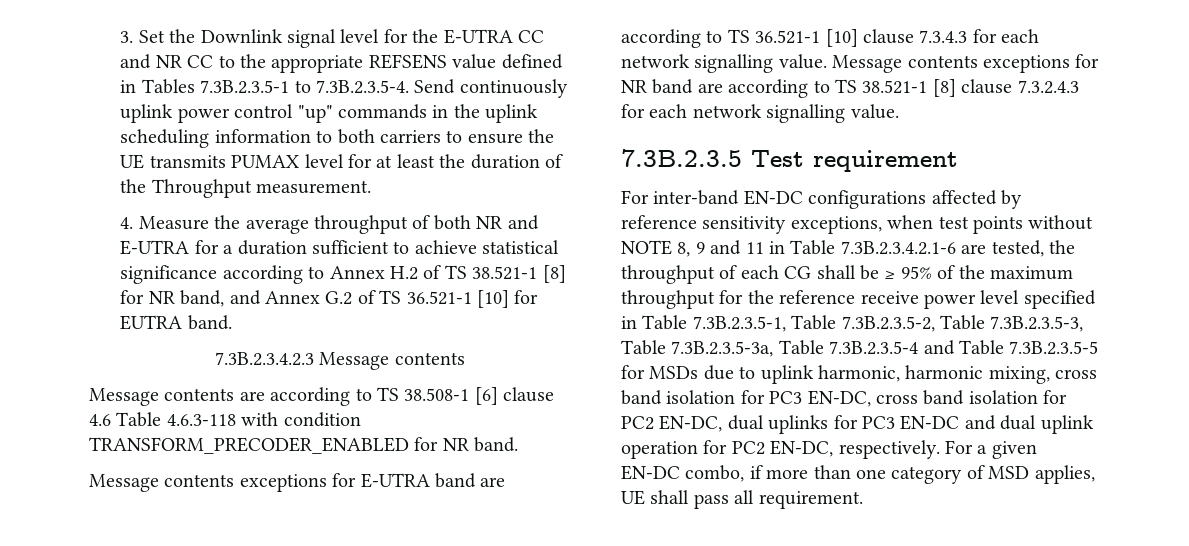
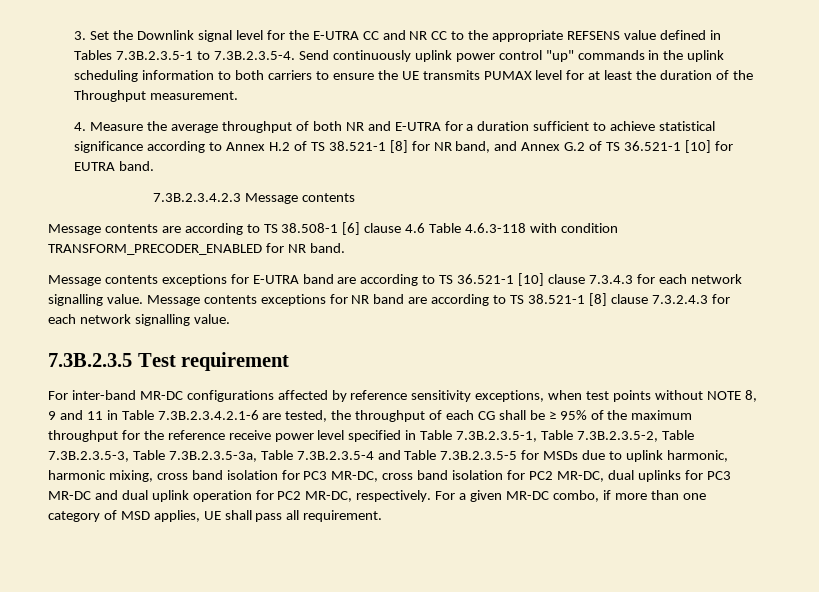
- For inter-band EN-DC configurations affected by reference sensitivity exceptions, when test points without NOTE 8, 9 and 11 in Table 7.3B.2.3.4.2.1-6 are tested, the throughput of each CG shall be ≥ 95% of the maximum throughput for the reference receive power level specified in Table 7.3B.2.3.5-1, Table 7.3B.2.3.5-2, Table 7.3B.2.3.5-3, Table 7.3B.2.3.5-3a, Table 7.3B.2.3.5-4 and Table 7.3B.2.3.5-5 for MSDs due to uplink harmonic, harmonic mixing, cross band isolation for PC3 EN-DC, cross band isolation for PC2 EN-DC, dual uplinks for PC3 EN-DC and dual uplink operation for PC2 EN-DC, respectively.
+ For inter-band MR-DC configurations affected by reference sensitivity exceptions, when test points without NOTE 8, 9 and 11 in Table 7.3B.2.3.4.2.1-6 are tested, the throughput of each CG shall be ≥ 95% of the maximum throughput for the reference receive power level specified in Table 7.3B.2.3.5-1, Table 7.3B.2.3.5-2, Table 7.3B.2.3.5-3, Table 7.3B.2.3.5-3a, Table 7.3B.2.3.5-4 and Table 7.3B.2.3.5-5 for MSDs due to uplink harmonic, harmonic mixing, cross band isolation for PC3 MR-DC, cross band isolation for PC2 MR-DC, dual uplinks for PC3 MR-DC and dual uplink operation for PC2 MR-DC, respectively.
- For a given EN-DC combo, if more than one category of MSD applies, UE shall pass all requirement.
+ For a given MR-DC combo, if more than one category of MSD applies, UE shall pass all requirement.

